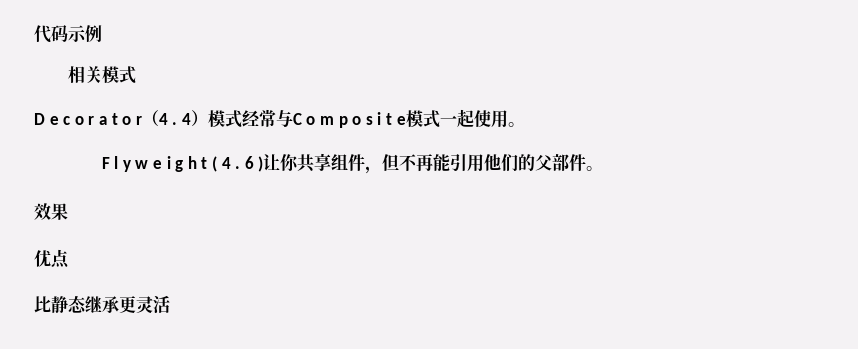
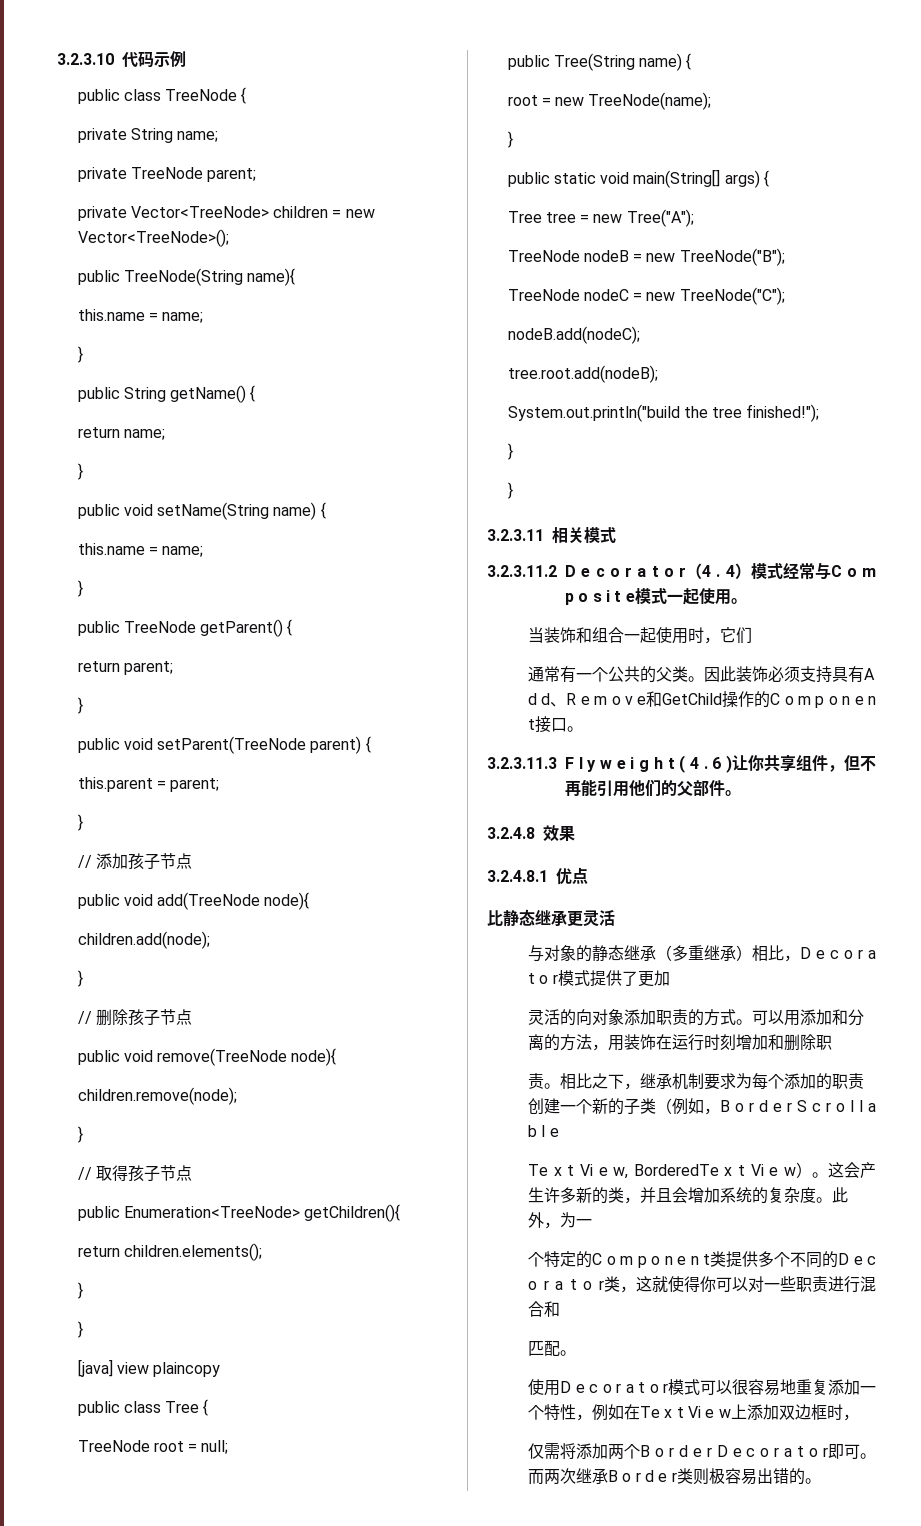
- 代码示例
+ 3.2.3.10代码示例
- 相关模式
+ public class TreeNode {
+ private String name;
+ private TreeNode parent;
+ private Vector<TreeNode> children = new Vector<TreeNode>();
+ public TreeNode(String name){
+ this.name = name;
+ }
+ public String getName() {
+ return name;
+ }
+ public void setName(String name) {
+ this.name = name;
+ }
+ public TreeNode getParent() {
+ return parent;
+ }
+ public void setParent(TreeNode parent) {
+ this.parent = parent;
+ }
+ // 添加孩子节点
+ public void add(TreeNode node){
+ children.add(node);
+ }
+ // 删除孩子节点
+ public void remove(TreeNode node){
+ children.remove(node);
+ }
+ // 取得孩子节点
+ public Enumeration<TreeNode> getChildren(){
+ return children.elements();
+ }
+ }
+ [java] view plaincopy
+ public class Tree {
+ TreeNode root = null;
+ public Tree(String name) {
+ root = new TreeNode(name);
+ }
+ public static void main(String[] args) {
+ Tree tree = new Tree("A");
+ TreeNode nodeB = new TreeNode("B");
+ TreeNode nodeC = new TreeNode("C");
+ nodeB.add(nodeC);
+ tree.root.add(nodeB);
+ System.out.println("build the tree finished!");
+ }
+ }
+ 3.2.3.11相关模式
- D e c o r a t o r（4 .
+ 3.2.3.11.2 D e c o r a t o r（4 .
- F l y w e i g h t ( 4 .
+ 当装饰和组合一起使用时，它们
+ 通常有一个公共的父类。因此装饰必须支持具有A d d、R e m o v e和GetChild操作的C o m p o n e n t接口。
+ 3.2.3.11.3 F l y w e i g h t ( 4 .
- 效果
+ 3.2.4.8效果
- 优点
+ 3.2.4.8.1优点
+ 与对象的静态继承（多重继承）相比，D e c o r a t o r模式提供了更加
+ 灵活的向对象添加职责的方式。可以用添加和分离的方法，用装饰在运行时刻增加和删除职
+ 责。相比之下，继承机制要求为每个添加的职责创建一个新的子类（例如，B o r d e r S c r o l l a b l e
+ Te x t Vi e w, BorderedTe x t Vi e w）。这会产生许多新的类，并且会增加系统的复杂度。此外，为一
+ 个特定的C o m p o n e n t类提供多个不同的D e c o r a t o r类，这就使得你可以对一些职责进行混合和
+ 匹配。
+ 使用D e c o r a t o r模式可以很容易地重复添加一个特性，例如在Te x t Vi e w上添加双边框时，
+ 仅需将添加两个B o r d e r D e c o r a t o r即可。而两次继承B o r d e r类则极容易出错的。

